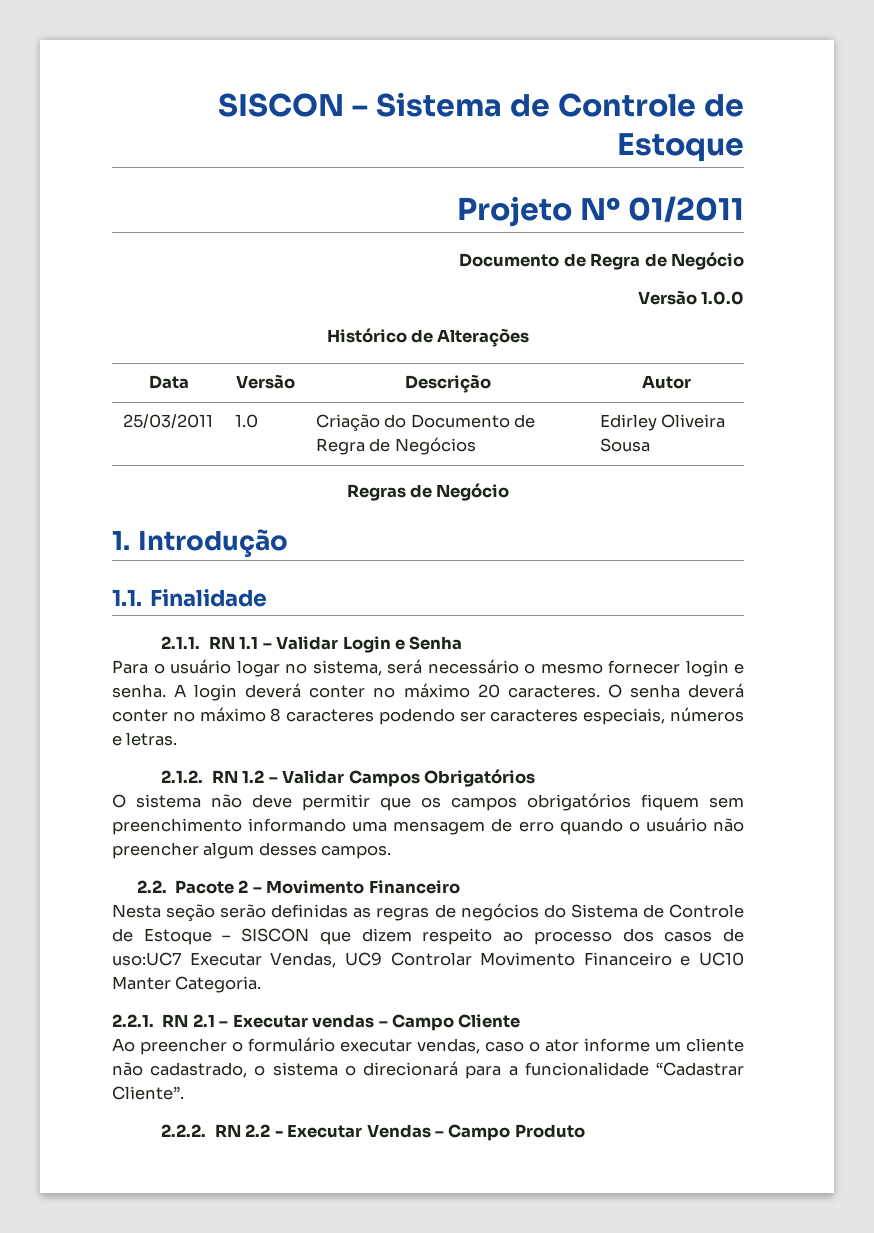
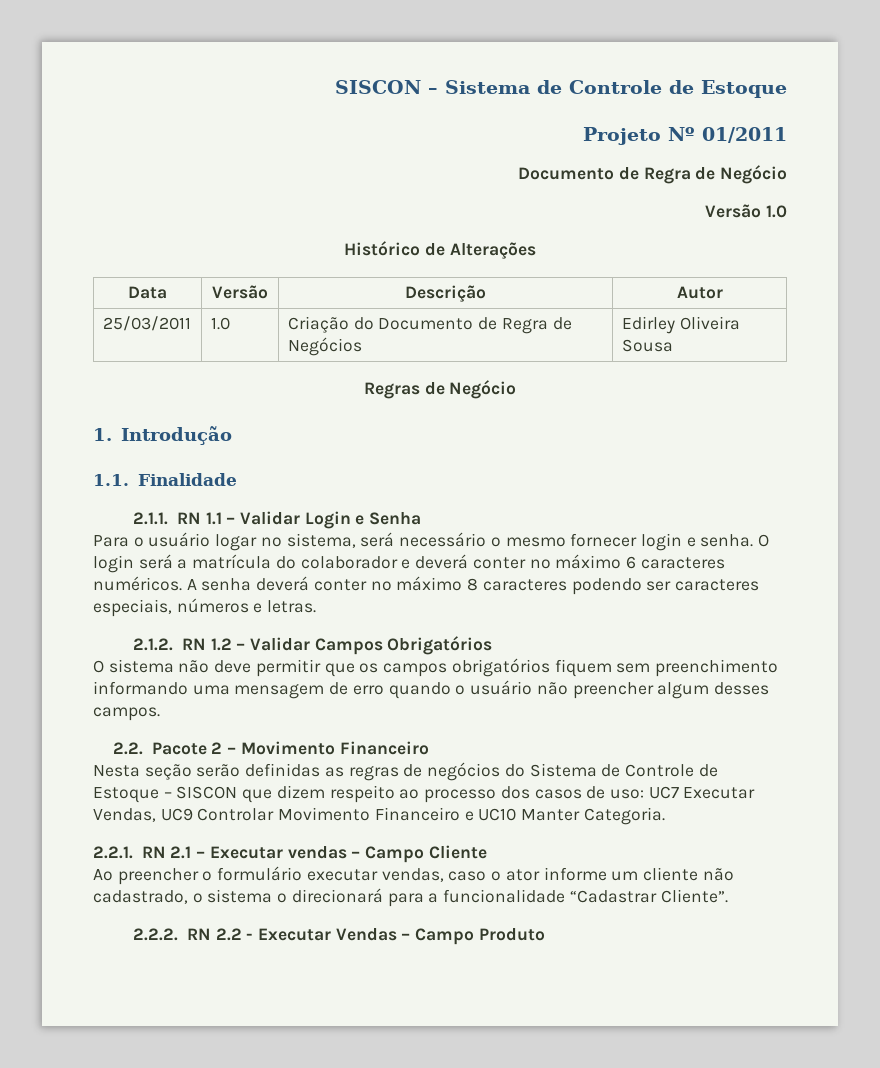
- Versão 1.0.0
+ Versão 1.0
- A login deverá conter no máximo 20 caracteres. O senha deverá conter no máximo 8 caracteres podendo ser caracteres especiais, números e letras.
+ O login será a matrícula do colaborador e deverá conter no máximo 6 caracteres numéricos. A senha deverá conter no máximo 8 caracteres podendo ser caracteres especiais, números e letras.
- Nesta seção serão definidas as regras de negócios do Sistema de Controle de Estoque – SISCON que dizem respeito ao processo dos casos de uso:UC7 Executar Vendas, UC9 Controlar Movimento Financeiro e UC10 Manter Categoria.
+ Nesta seção serão definidas as regras de negócios do Sistema de Controle de Estoque – SISCON que dizem respeito ao processo dos casos de uso: UC7 Executar Vendas, UC9 Controlar Movimento Financeiro e UC10 Manter Categoria.

